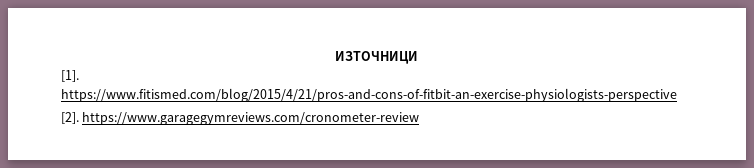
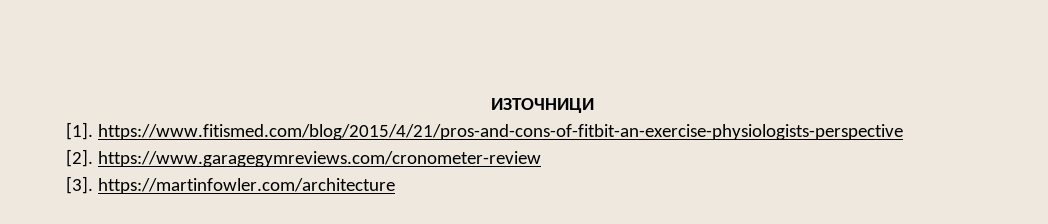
+ [3]. https://martinfowler.com/architecture

